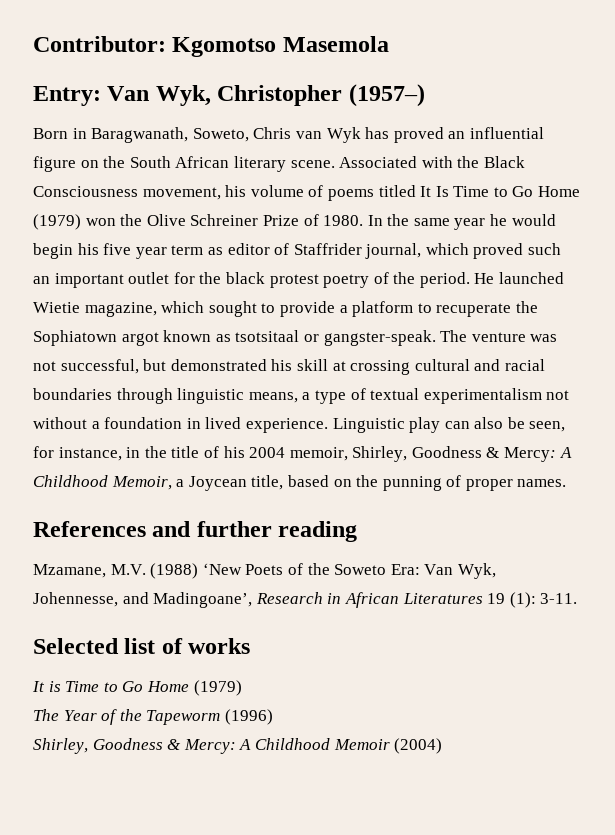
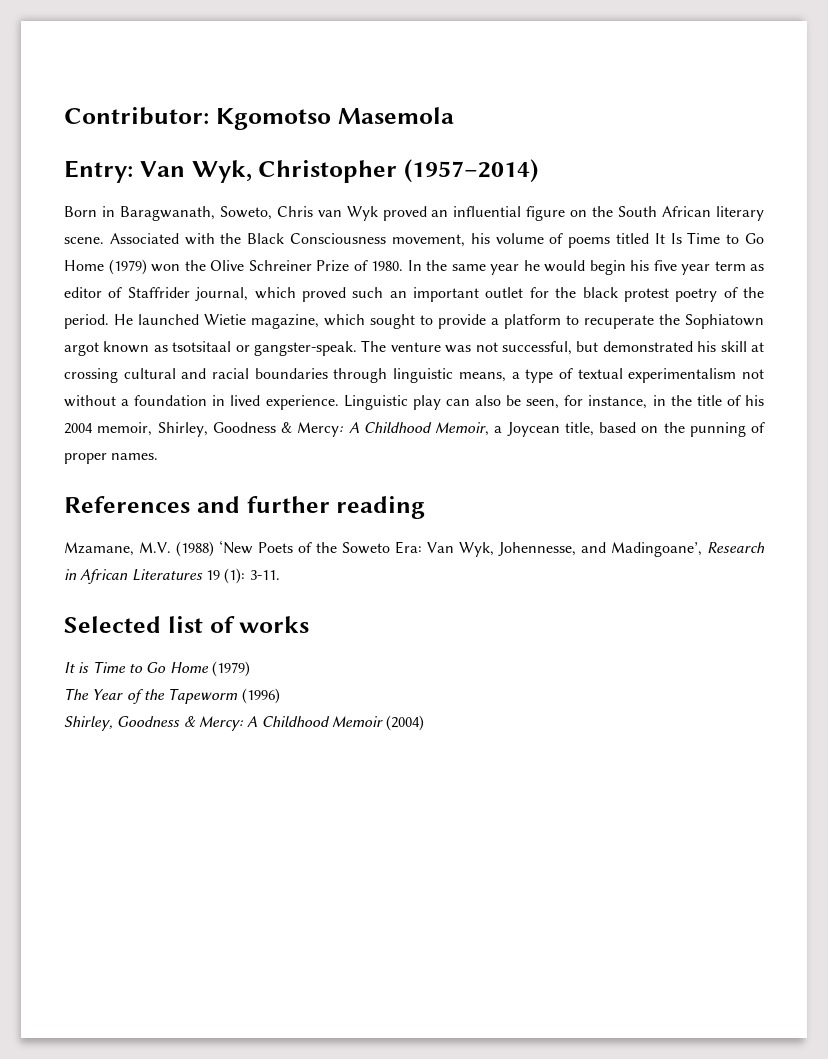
- Entry: Van Wyk, Christopher (1957–)
+ Entry: Van Wyk, Christopher (1957–2014)
- Born in Baragwanath, Soweto, Chris van Wyk has proved an influential figure on the South African literary scene.
+ Born in Baragwanath, Soweto, Chris van Wyk proved an influential figure on the South African literary scene.

